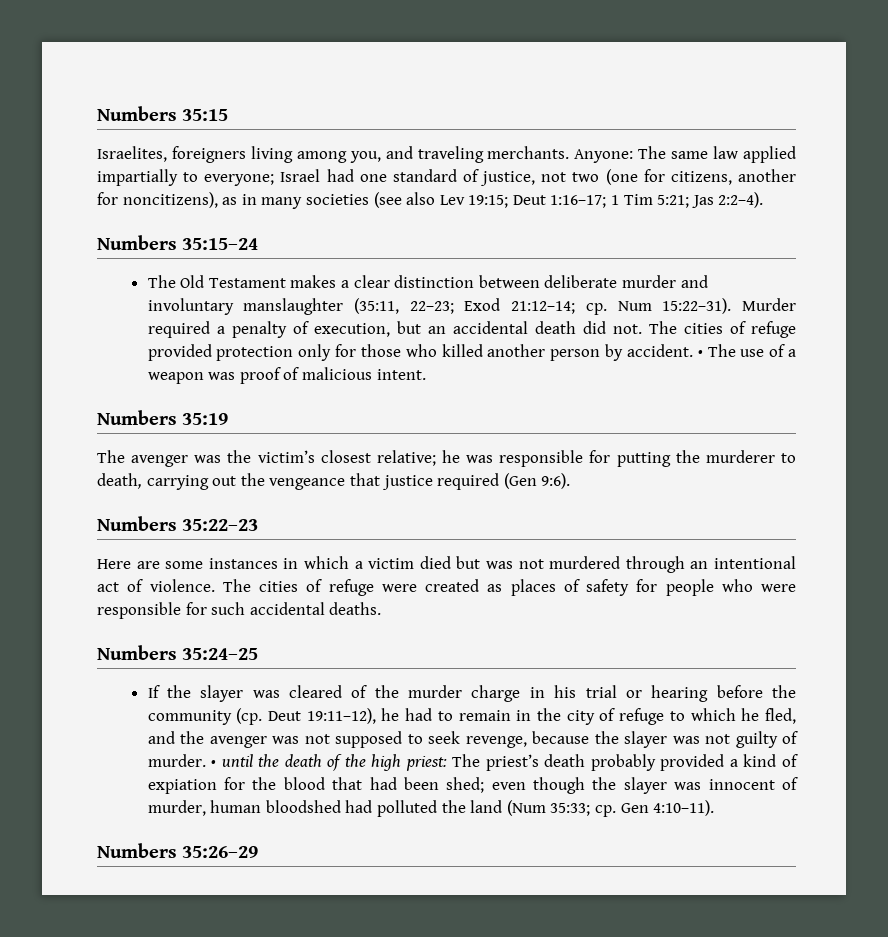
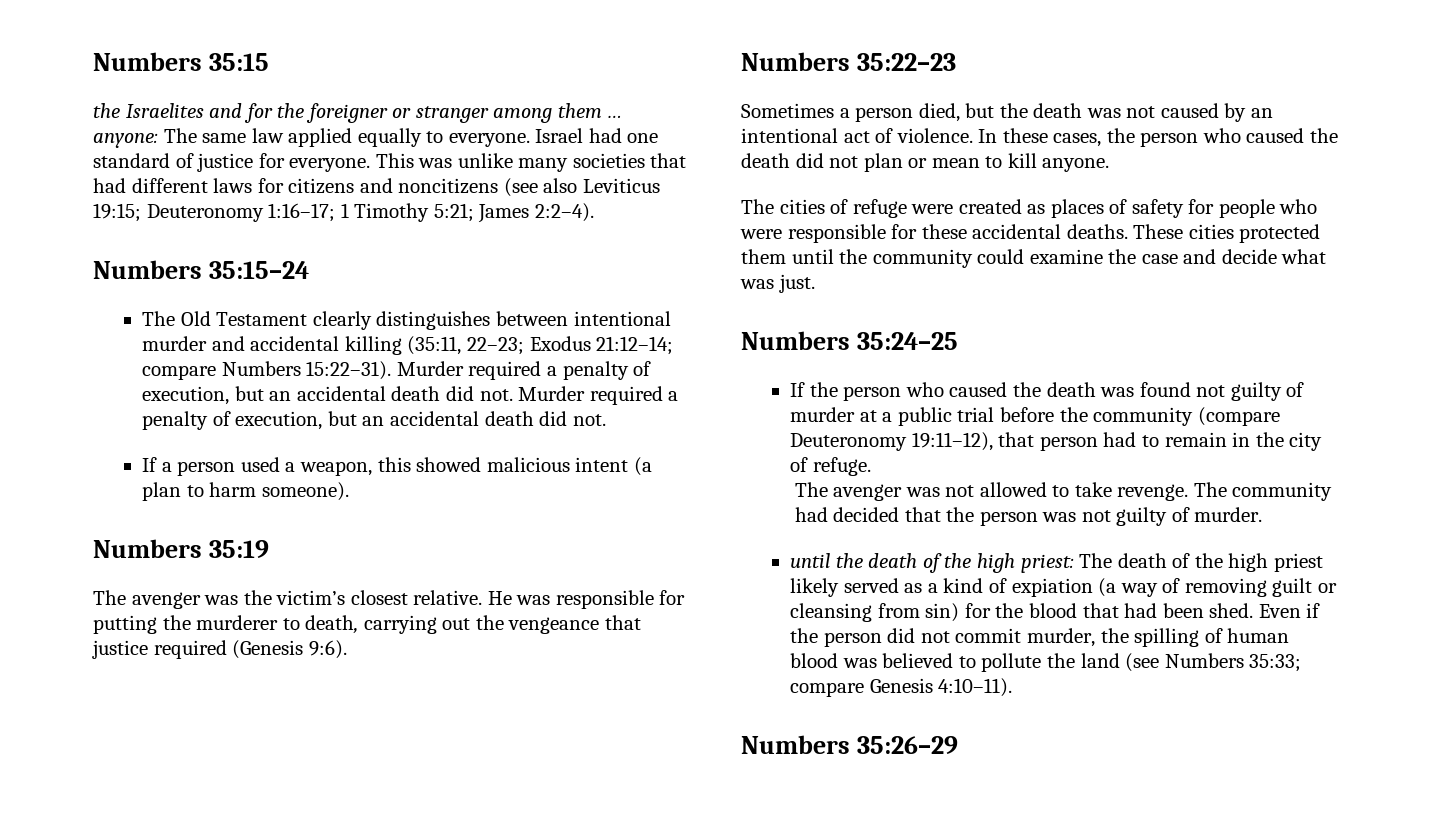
- Israelites, foreigners living among you, and traveling merchants. Anyone: The same law applied impartially to everyone; Israel had one standard of justice, not two (one for citizens, another for noncitizens), as in many societies (see also Lev 19:15; Deut 1:16–17; 1 Tim 5:21; Jas 2:2–4).
+ the Israelites and for the foreigner or stranger among them … anyone: The same law applied equally to everyone. Israel had one standard of justice for everyone. This was unlike many societies that had different laws for citizens and noncitizens (see also Leviticus 19:15; Deuteronomy 1:16–17; 1 Timothy 5:21; James 2:2–4).
- The Old Testament makes a clear distinction between deliberate murder and involuntary manslaughter (35:11, 22–23; Exod 21:12–14; cp. Num 15:22–31).
+ The Old Testament clearly distinguishes between intentional murder and accidental killing (35:11, 22–23; Exodus 21:12–14; compare Numbers 15:22–31).
- Murder required a penalty of execution, but an accidental death did not. The cities of refuge provided protection only for those who killed another person by accident. • The use of a weapon was proof of malicious intent.
+ Murder required a penalty of execution, but an accidental death did not. Murder required a penalty of execution, but an accidental death did not.
+ If a person used a weapon, this showed malicious intent (a plan to harm someone).
- The avenger was the victim’s closest relative; he was responsible for putting the murderer to death, carrying out the vengeance that justice required (Gen 9:6).
+ The avenger was the victim’s closest relative. He was responsible for putting the murderer to death, carrying out the vengeance that justice required (Genesis 9:6).
- Here are some instances in which a victim died but was not murdered through an intentional act of violence. The cities of refuge were created as places of safety for people who were responsible for such accidental deaths.
+ Sometimes a person died, but the death was not caused by an intentional act of violence. In these cases, the person who caused the death did not plan or mean to kill anyone.
+ The cities of refuge were created as places of safety for people who were responsible for these accidental deaths. These cities protected them until the community could examine the case and decide what was just.
  Numbers 35:24–25
- If the slayer was cleared of the murder charge in his trial or hearing before the community (cp. Deut 19:11–12), he had to remain in the city of refuge to which he fled, and the avenger was not supposed to seek revenge, because the slayer was not guilty of murder. • until the death of the high priest: The priest’s death probably provided a kind of expiation for the blood that had been shed; even though the slayer was innocent of murder, human bloodshed had polluted the land (Num 35:33; cp. Gen 4:10–11).
+ If the person who caused the death was found not guilty of murder at a public trial before the community (compare Deuteronomy 19:11–12), that person had to remain in the city of refuge.
+ The avenger was not allowed to take revenge. The community had decided that the person was not guilty of murder.
+ until the death of the high priest: The death of the high priest likely served as a kind of expiation (a way of removing guilt or cleansing from sin) for the blood that had been shed. Even if the person did not commit murder, the spilling of human blood was believed to pollute the land (see Numbers 35:33; compare Genesis 4:10–11).

